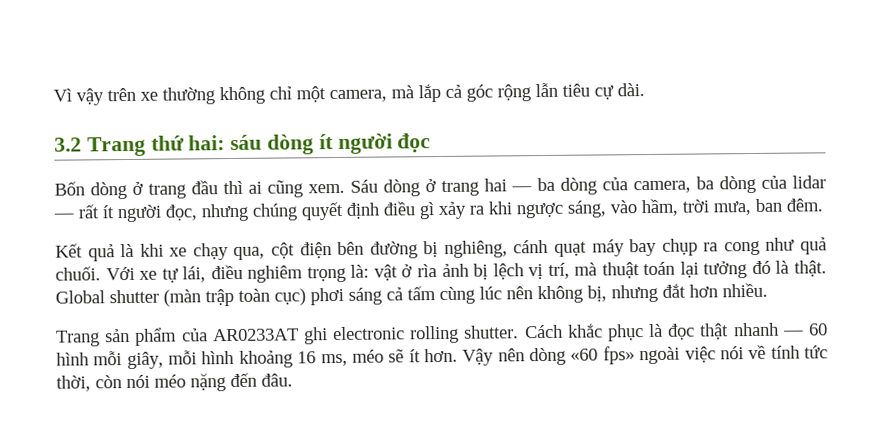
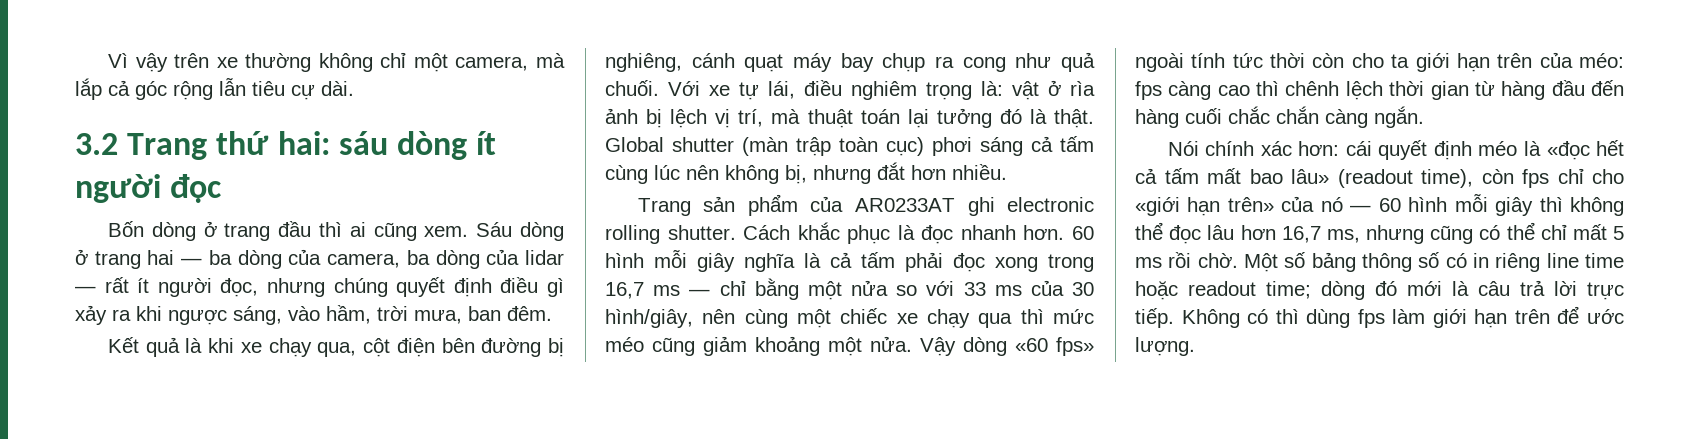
- Cách khắc phục là đọc thật nhanh — 60 hình mỗi giây, mỗi hình khoảng 16 ms, méo sẽ ít hơn. Vậy nên dòng «60 fps» ngoài việc nói về tính tức thời, còn nói méo nặng đến đâu.
+ Cách khắc phục là đọc nhanh hơn. 60 hình mỗi giây nghĩa là cả tấm phải đọc xong trong 16,7 ms — chỉ bằng một nửa so với 33 ms của 30 hình/giây, nên cùng một chiếc xe chạy qua thì mức méo cũng giảm khoảng một nửa. Vậy dòng «60 fps» ngoài tính tức thời còn cho ta giới hạn trên của méo: fps càng cao thì chênh lệch thời gian từ hàng đầu đến hàng cuối chắc chắn càng ngắn.
+ Nói chính xác hơn: cái quyết định méo là «đọc hết cả tấm mất bao lâu» (readout time), còn fps chỉ cho «giới hạn trên» của nó — 60 hình mỗi giây thì không thể đọc lâu hơn 16,7 ms, nhưng cũng có thể chỉ mất 5 ms rồi chờ. Một số bảng thông số có in riêng line time hoặc readout time; dòng đó mới là câu trả lời trực tiếp. Không có thì dùng fps làm giới hạn trên để ước lượng.

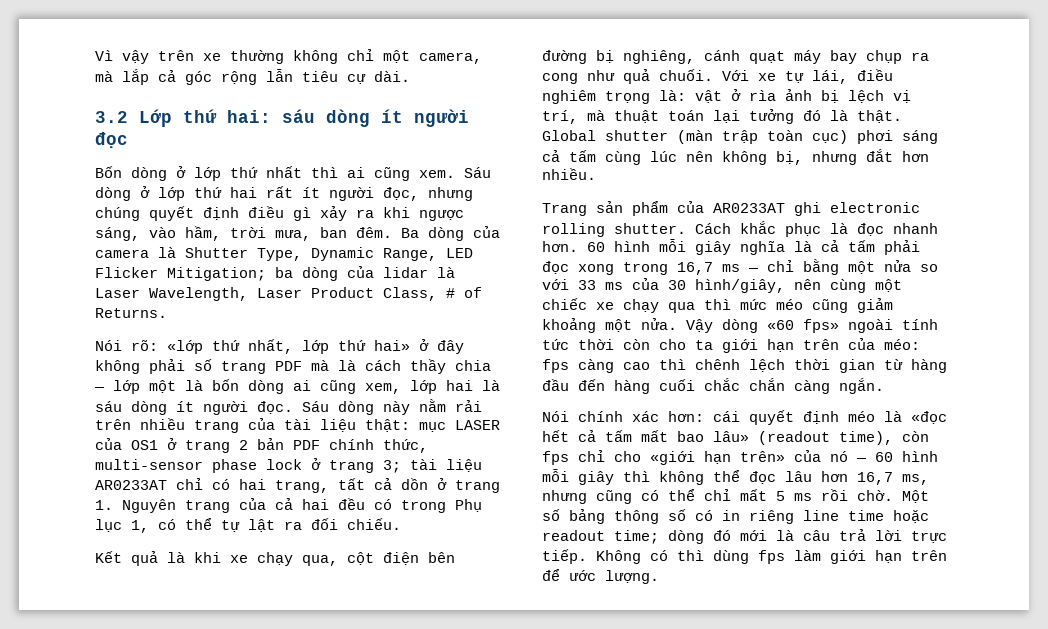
- 3.2 Trang thứ hai: sáu dòng ít người đọc
+ 3.2 Lớp thứ hai: sáu dòng ít người đọc
- Bốn dòng ở trang đầu thì ai cũng xem.
+ Bốn dòng ở lớp thứ nhất thì ai cũng xem.
- Sáu dòng ở trang hai — ba dòng của camera, ba dòng của lidar — rất ít người đọc, nhưng chúng quyết định điều gì xảy ra khi ngược sáng, vào hầm, trời mưa, ban đêm.
+ Sáu dòng ở lớp thứ hai rất ít người đọc, nhưng chúng quyết định điều gì xảy ra khi ngược sáng, vào hầm, trời mưa, ban đêm. Ba dòng của camera là Shutter Type, Dynamic Range, LED Flicker Mitigation; ba dòng của lidar là Laser Wavelength, Laser Product Class, # of Returns.
+ Nói rõ: «lớp thứ nhất, lớp thứ hai» ở đây không phải số trang PDF mà là cách thầy chia — lớp một là bốn dòng ai cũng xem, lớp hai là sáu dòng ít người đọc. Sáu dòng này nằm rải trên nhiều trang của tài liệu thật: mục LASER của OS1 ở trang 2 bản PDF chính thức, multi-sensor phase lock ở trang 3; tài liệu AR0233AT chỉ có hai trang, tất cả dồn ở trang 1. Nguyên trang của cả hai đều có trong Phụ lục 1, có thể tự lật ra đối chiếu.

